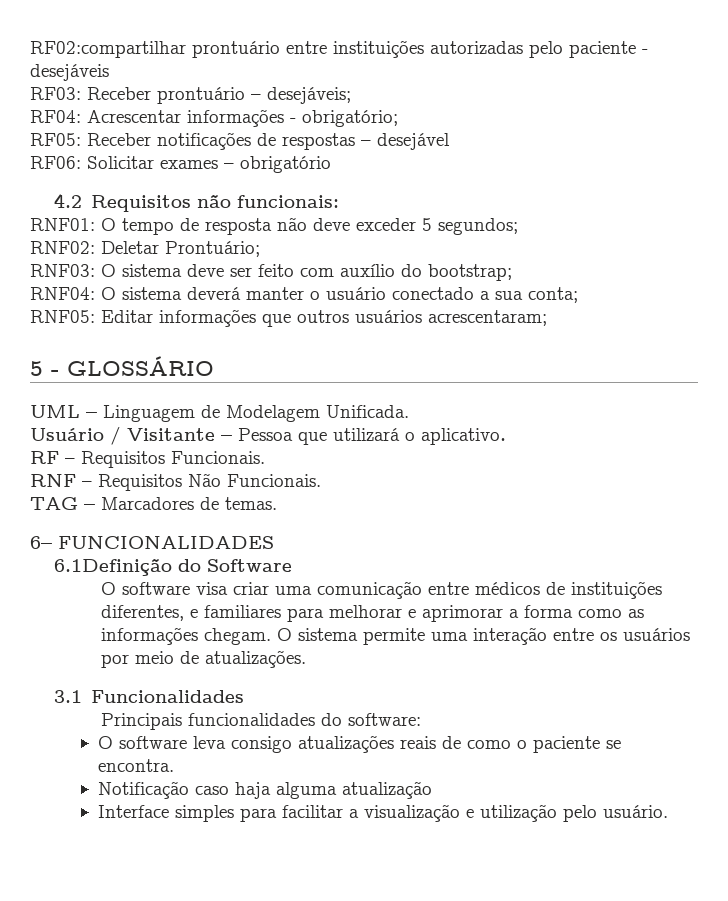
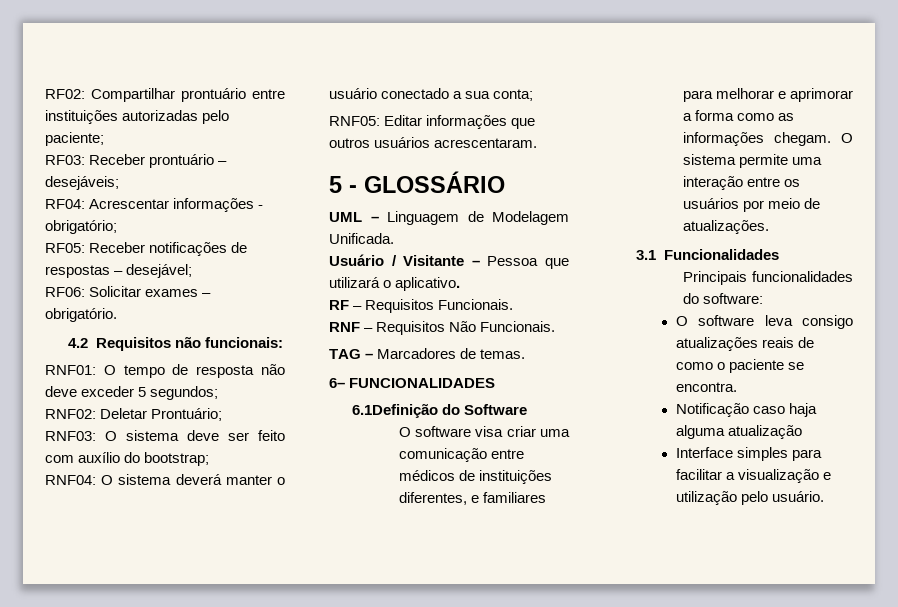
- RF02:compartilhar prontuário entre instituições autorizadas pelo paciente - desejáveis
+ RF02: Compartilhar prontuário entre instituições autorizadas pelo paciente;
- RF05: Receber notificações de respostas – desejável
+ RF05: Receber notificações de respostas – desejável;
- RF06: Solicitar exames – obrigatório
+ RF06: Solicitar exames – obrigatório.
- RNF05: Editar informações que outros usuários acrescentaram;
+ RNF05: Editar informações que outros usuários acrescentaram.

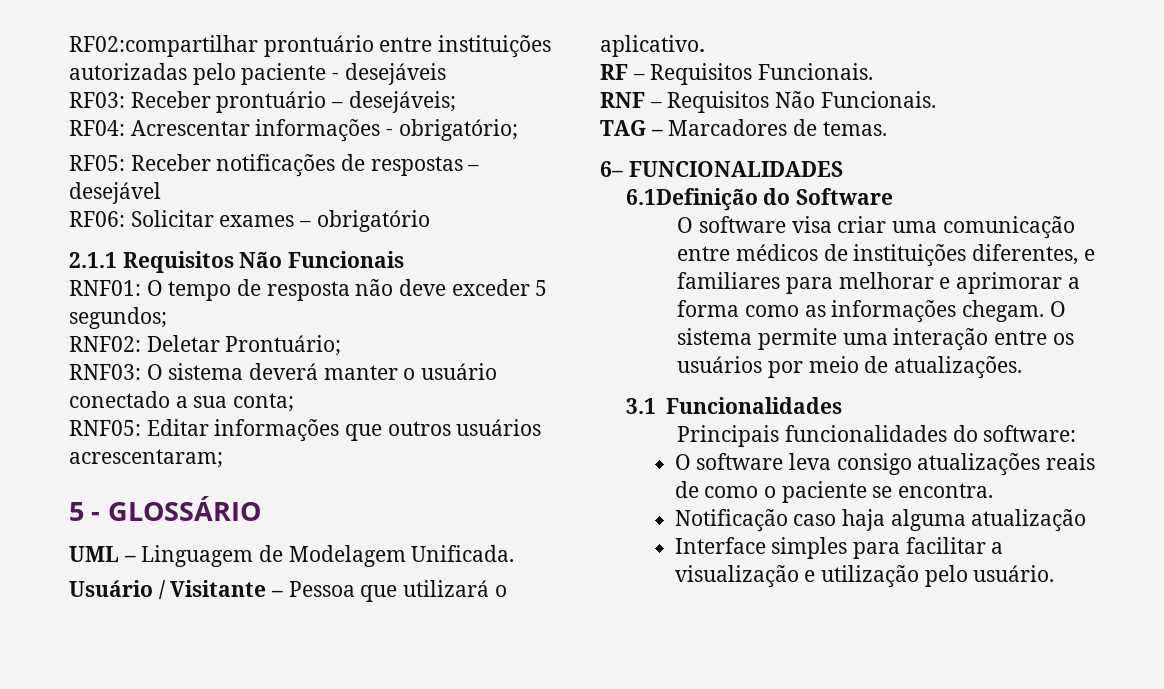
- RF02: Compartilhar prontuário entre instituições autorizadas pelo paciente;
+ RF02:compartilhar prontuário entre instituições autorizadas pelo paciente - desejáveis
- RF05: Receber notificações de respostas – desejável;
+ RF05: Receber notificações de respostas – desejável
- RF06: Solicitar exames – obrigatório.
- 4.2 Requisitos não funcionais:
+ RF06: Solicitar exames – obrigatório
+ 2.1.1 Requisitos Não Funcionais
- RNF03: O sistema deve ser feito com auxílio do bootstrap;
- RNF04: O sistema deverá manter o usuário conectado a sua conta;
+ RNF03: O sistema deverá manter o usuário conectado a sua conta;
- RNF05: Editar informações que outros usuários acrescentaram.
+ RNF05: Editar informações que outros usuários acrescentaram;

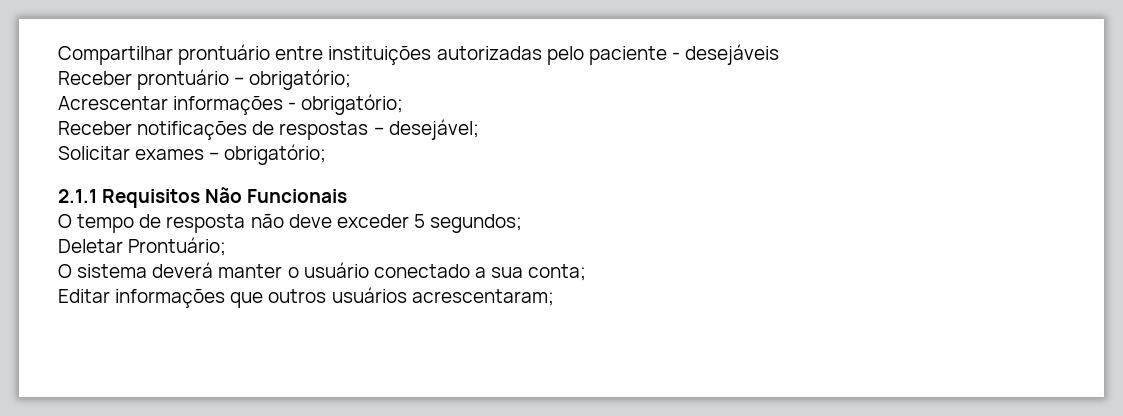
- RF02:compartilhar prontuário entre instituições autorizadas pelo paciente - desejáveis
+ Compartilhar prontuário entre instituições autorizadas pelo paciente - desejáveis
- RF03: Receber prontuário – desejáveis;
- RF04: Acrescentar informações - obrigatório;
+ Receber prontuário – obrigatório;
+ Acrescentar informações - obrigatório;
- RF05: Receber notificações de respostas – desejável
- RF06: Solicitar exames – obrigatório
+ Receber notificações de respostas – desejável;
+ Solicitar exames – obrigatório;
- RNF01: O tempo de resposta não deve exceder 5 segundos;
+ O tempo de resposta não deve exceder 5 segundos;
- RNF02: Deletar Prontuário;
+ Deletar Prontuário;
- RNF03: O sistema deverá manter o usuário conectado a sua conta;
+ O sistema deverá manter o usuário conectado a sua conta;
- RNF05: Editar informações que outros usuários acrescentaram;
+ Editar informações que outros usuários acrescentaram;
- 5 - GLOSSÁRIO
- UML – Linguagem de Modelagem Unificada.
- Usuário / Visitante – Pessoa que utilizará o aplicativo.
- RF – Requisitos Funcionais.
- RNF – Requisitos Não Funcionais.
- TAG – Marcadores de temas.
- 6– FUNCIONALIDADES
- 6.1Definição do Software
- O software visa criar uma comunicação entre médicos de instituições diferentes, e familiares para melhorar e aprimorar a forma como as informações chegam. O sistema permite uma interação entre os usuários por meio de atualizações.
- 3.1 Funcionalidades
- Principais funcionalidades do software:
- O software leva consigo atualizações reais de como o paciente se encontra.
- Notificação caso haja alguma atualização
- Interface simples para facilitar a visualização e utilização pelo usuário.

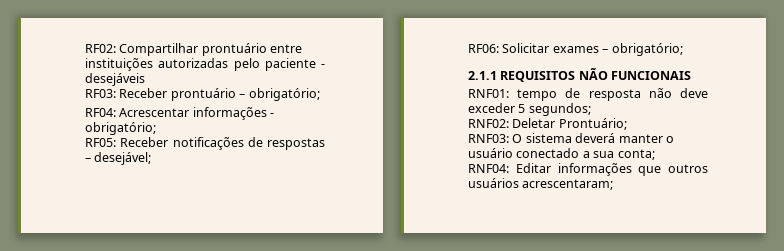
- Compartilhar prontuário entre instituições autorizadas pelo paciente - desejáveis
+ RF02: Compartilhar prontuário entre instituições autorizadas pelo paciente - desejáveis
- Receber prontuário – obrigatório;
+ RF03: Receber prontuário – obrigatório;
- Acrescentar informações - obrigatório;
+ RF04: Acrescentar informações - obrigatório;
- Receber notificações de respostas – desejável;
+ RF05: Receber notificações de respostas – desejável;
- Solicitar exames – obrigatório;
+ RF06: Solicitar exames – obrigatório;
- 2.1.1 Requisitos Não Funcionais
- O tempo de resposta não deve exceder 5 segundos;
+ 2.1.1 REQUISITOS NÃO FUNCIONAIS
+ RNF01: tempo de resposta não deve exceder 5 segundos;
- Deletar Prontuário;
+ RNF02: Deletar Prontuário;
- O sistema deverá manter o usuário conectado a sua conta;
+ RNF03: O sistema deverá manter o usuário conectado a sua conta;
- Editar informações que outros usuários acrescentaram;
+ RNF04: Editar informações que outros usuários acrescentaram;

